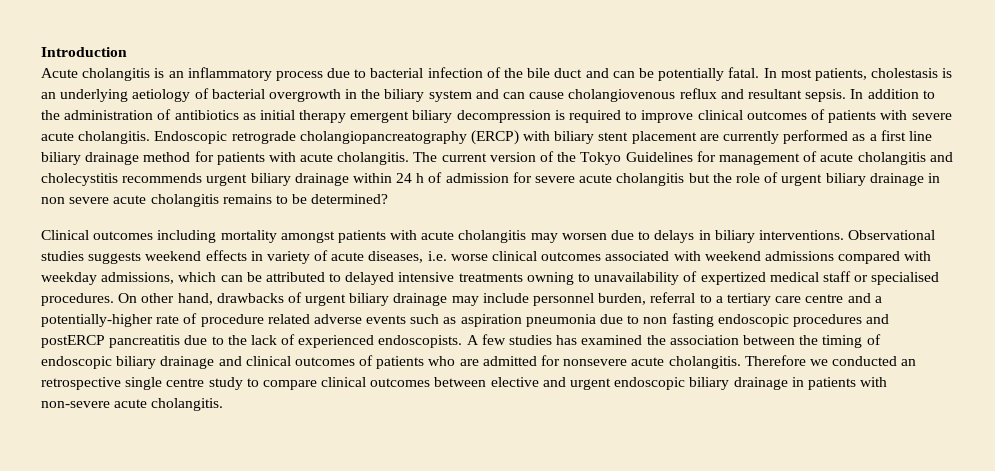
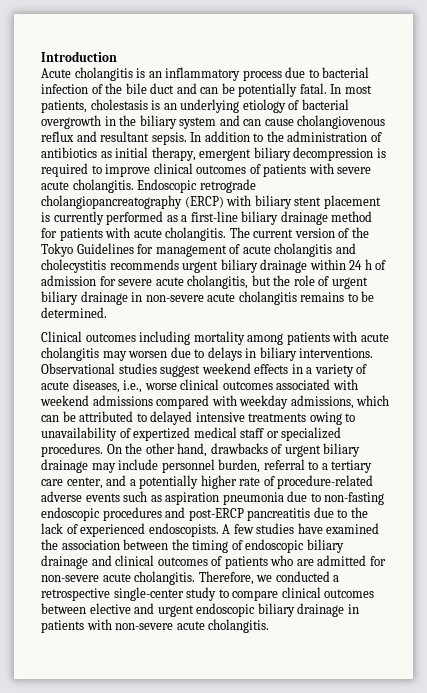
- In most patients, cholestasis is an underlying aetiology of bacterial overgrowth in the biliary system and can cause cholangiovenous reflux and resultant sepsis.
+ In most patients, cholestasis is an underlying etiology of bacterial overgrowth in the biliary system and can cause cholangiovenous reflux and resultant sepsis.
- In addition to the administration of antibiotics as initial therapy emergent biliary decompression is required to improve clinical outcomes of patients with severe acute cholangitis.
+ In addition to the administration of antibiotics as initial therapy, emergent biliary decompression is required to improve clinical outcomes of patients with severe acute cholangitis.
- Endoscopic retrograde cholangiopancreatography (ERCP) with biliary stent placement are currently performed as a first line biliary drainage method for patients with acute cholangitis.
+ Endoscopic retrograde cholangiopancreatography (ERCP) with biliary stent placement is currently performed as a first-line biliary drainage method for patients with acute cholangitis.
- The current version of the Tokyo Guidelines for management of acute cholangitis and cholecystitis recommends urgent biliary drainage within 24 h of admission for severe acute cholangitis but the role of urgent biliary drainage in non severe acute cholangitis remains to be determined?
+ The current version of the Tokyo Guidelines for management of acute cholangitis and cholecystitis recommends urgent biliary drainage within 24 h of admission for severe acute cholangitis, but the role of urgent biliary drainage in non-severe acute cholangitis remains to be determined.
- Clinical outcomes including mortality amongst patients with acute cholangitis may worsen due to delays in biliary interventions.
+ Clinical outcomes including mortality among patients with acute cholangitis may worsen due to delays in biliary interventions.
- Observational studies suggests weekend effects in variety of acute diseases, i.e. worse clinical outcomes associated with weekend admissions compared with weekday admissions, which can be attributed to delayed intensive treatments owning to unavailability of expertized medical staff or specialised procedures.
+ Observational studies suggest weekend effects in a variety of acute diseases, i.e., worse clinical outcomes associated with weekend admissions compared with weekday admissions, which can be attributed to delayed intensive treatments owing to unavailability of expertized medical staff or specialized procedures.
- On other hand, drawbacks of urgent biliary drainage may include personnel burden, referral to a tertiary care centre and a potentially-higher rate of procedure related adverse events such as aspiration pneumonia due to non fasting endoscopic procedures and postERCP pancreatitis due to the lack of experienced endoscopists.
+ On the other hand, drawbacks of urgent biliary drainage may include personnel burden, referral to a tertiary care center, and a potentially higher rate of procedure-related adverse events such as aspiration pneumonia due to non-fasting endoscopic procedures and post-ERCP pancreatitis due to the lack of experienced endoscopists.
- A few studies has examined the association between the timing of endoscopic biliary drainage and clinical outcomes of patients who are admitted for nonsevere acute cholangitis. Therefore we conducted an retrospective single centre study to compare clinical outcomes between elective and urgent endoscopic biliary drainage in patients with non-severe acute cholangitis.
+ A few studies have examined the association between the timing of endoscopic biliary drainage and clinical outcomes of patients who are admitted for non-severe acute cholangitis. Therefore, we conducted a retrospective single-center study to compare clinical outcomes between elective and urgent endoscopic biliary drainage in patients with non-severe acute cholangitis.

